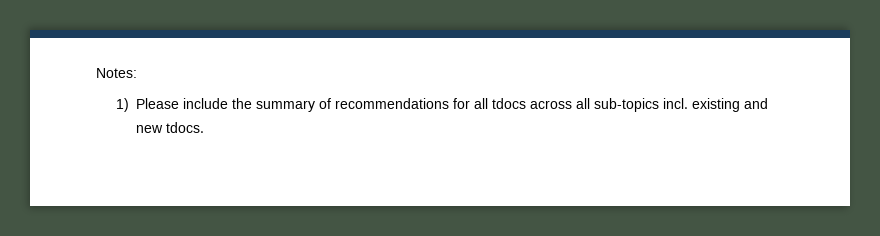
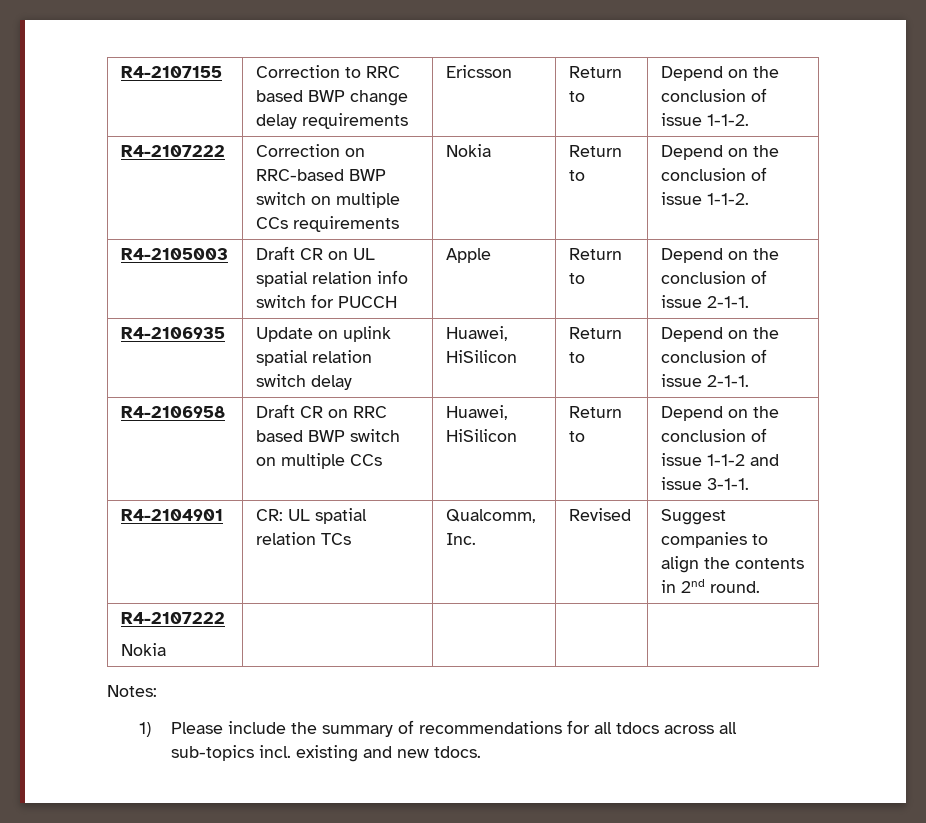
+ R4-2107155 | Correction to RRC based BWP change delay requirements | Ericsson | Return to | Depend on the conclusion of issue 1-1-2.
+ R4-2107222 | Correction on RRC-based BWP switch on multiple CCs requirements | Nokia | Return to | Depend on the conclusion of issue 1-1-2.
+ R4-2105003 | Draft CR on UL spatial relation info switch for PUCCH | Apple | Return to | Depend on the conclusion of issue 2-1-1.
+ R4-2106935 | Update on uplink spatial relation switch delay | Huawei, HiSilicon | Return to | Depend on the conclusion of issue 2-1-1.
+ R4-2106958 | Draft CR on RRC based BWP switch on multiple CCs | Huawei, HiSilicon | Return to | Depend on the conclusion of issue 1-1-2 and issue 3-1-1.
+ R4-2104901 | CR: UL spatial relation TCs | Qualcomm, Inc. | Revised | Suggest companies to align the contents in 2nd round.
+ R4-2107222
+ Nokia | | | |

